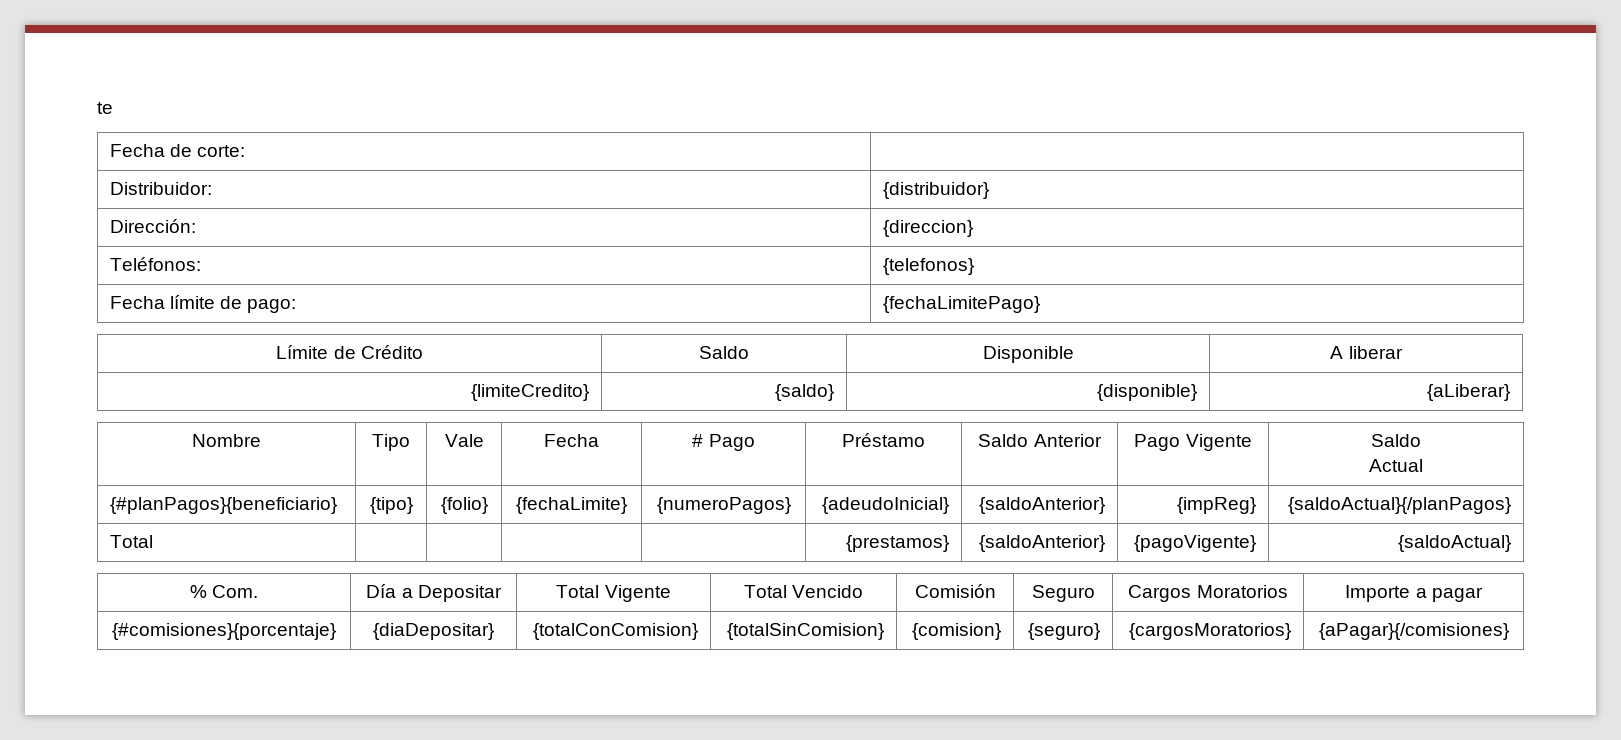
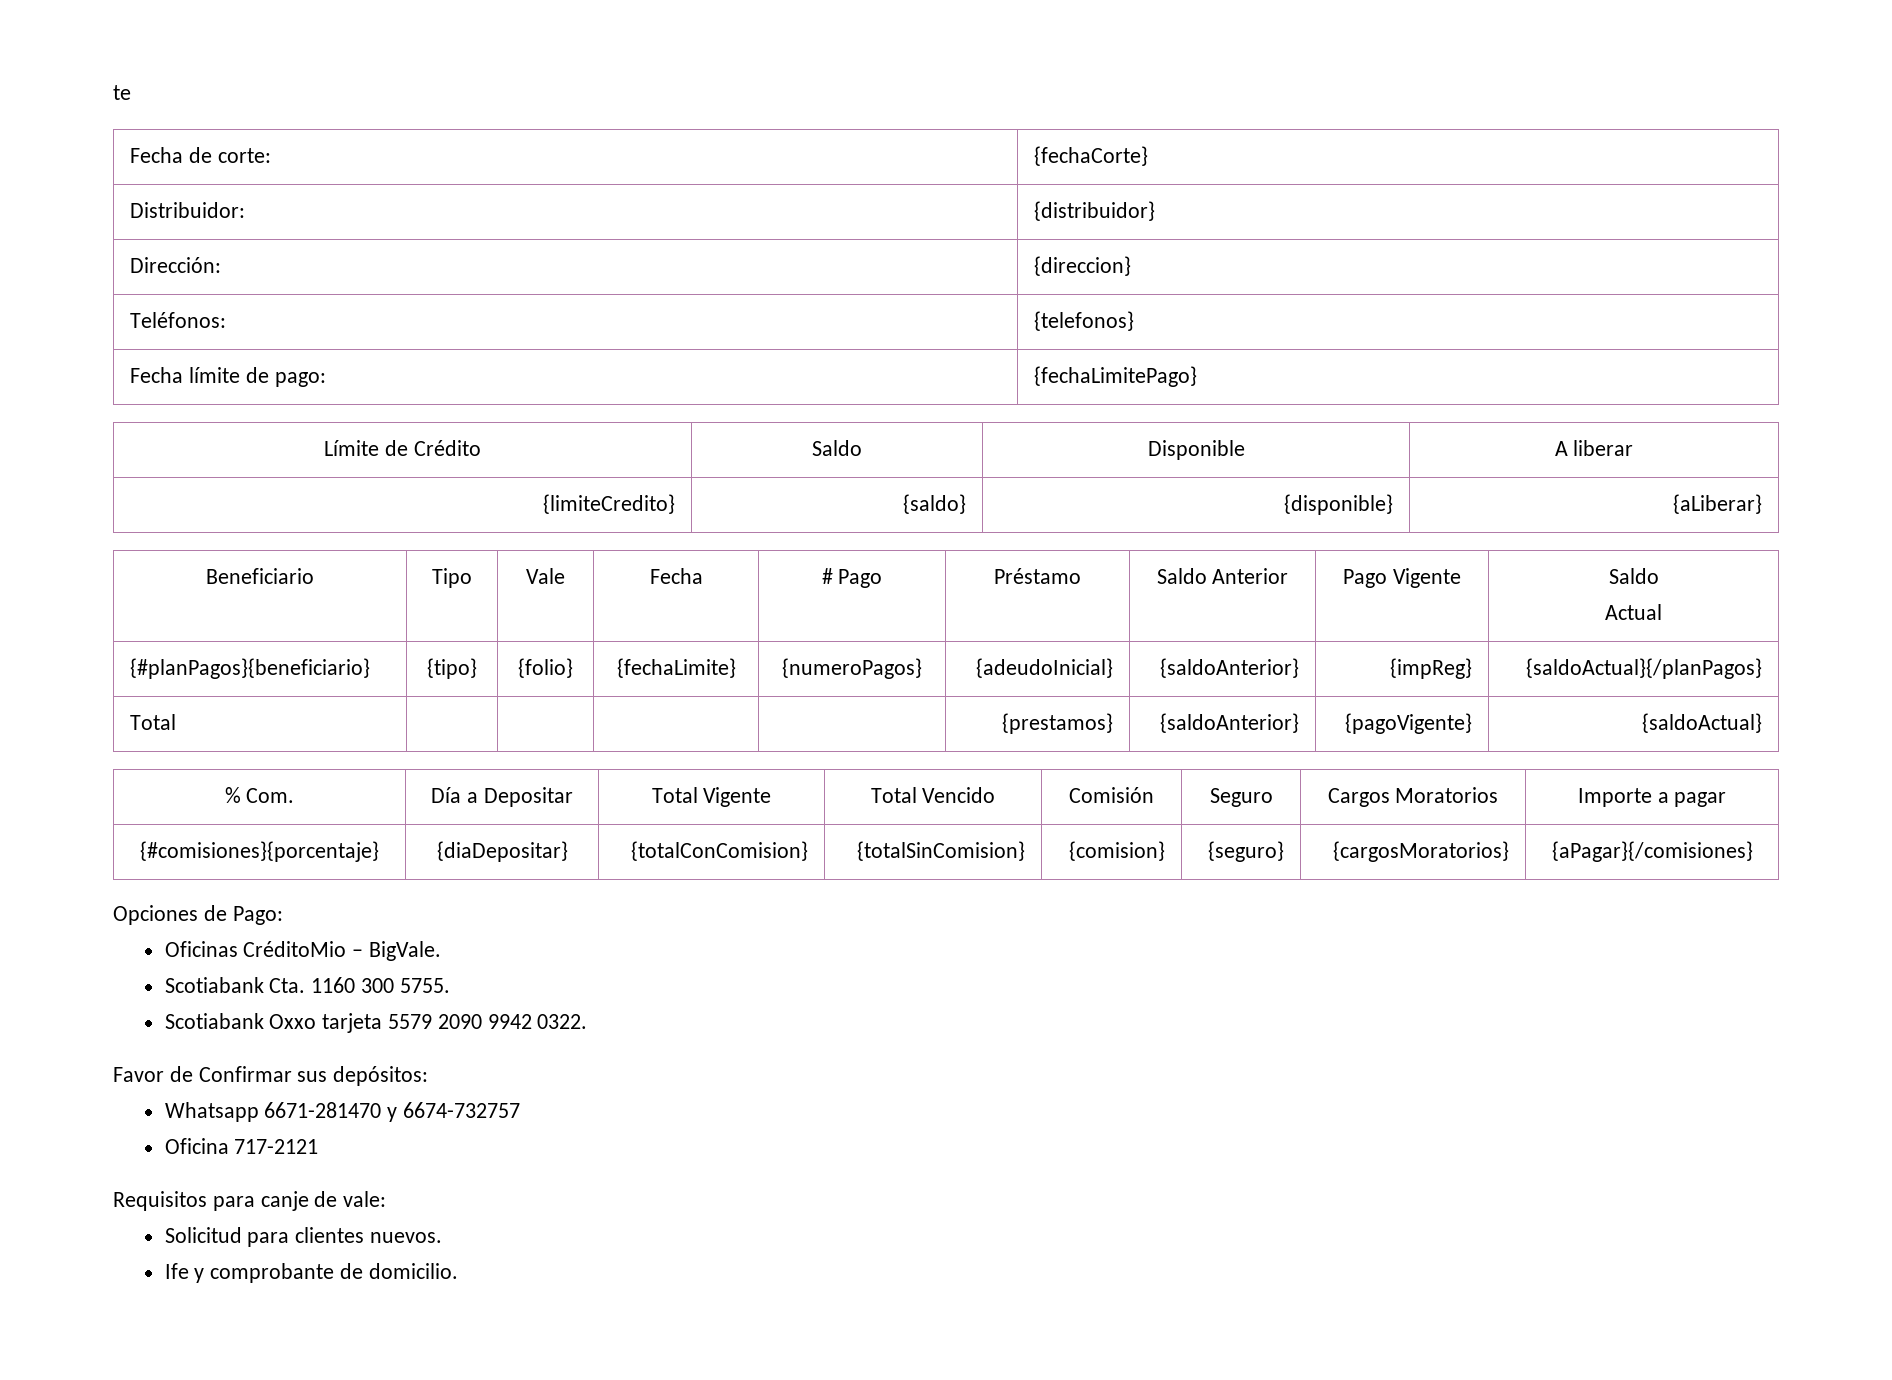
- Fecha de corte: |
+ Fecha de corte: | {fechaCorte}
- Nombre | Tipo | Vale | Fecha | # Pago | Préstamo | Saldo Anterior | Pago Vigente | Saldo
+ Beneficiario | Tipo | Vale | Fecha | # Pago | Préstamo | Saldo Anterior | Pago Vigente | Saldo
+ Opciones de Pago:
+ Oficinas CréditoMio – BigVale.
+ Scotiabank Cta. 1160 300 5755.
+ Scotiabank Oxxo tarjeta 5579 2090 9942 0322.
+ Favor de Confirmar sus depósitos:
+ Whatsapp 6671-281470 y 6674-732757
+ Oficina 717-2121
+ Requisitos para canje de vale:
+ Solicitud para clientes nuevos.
+ Ife y comprobante de domicilio.

